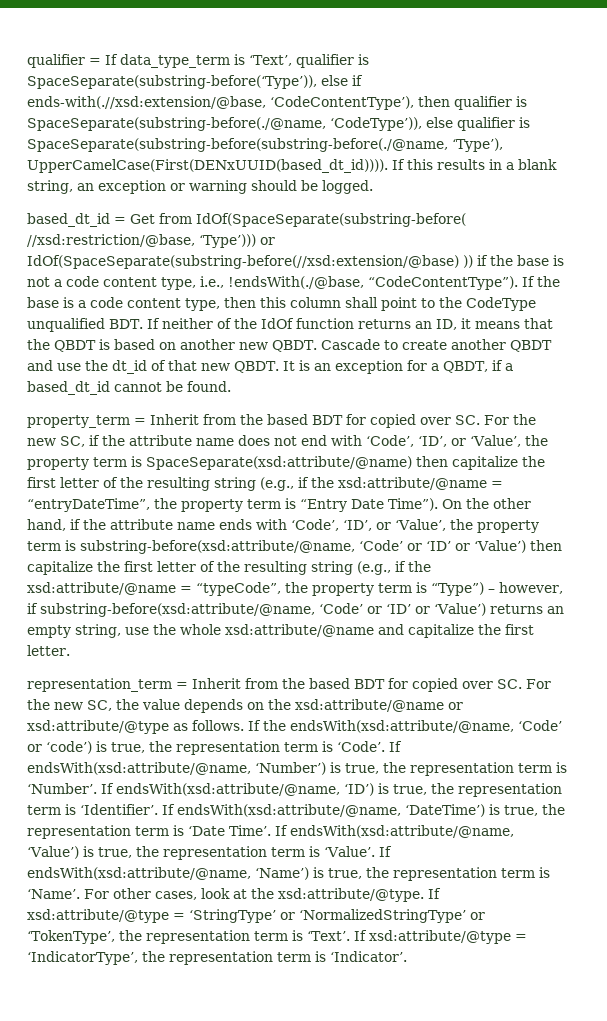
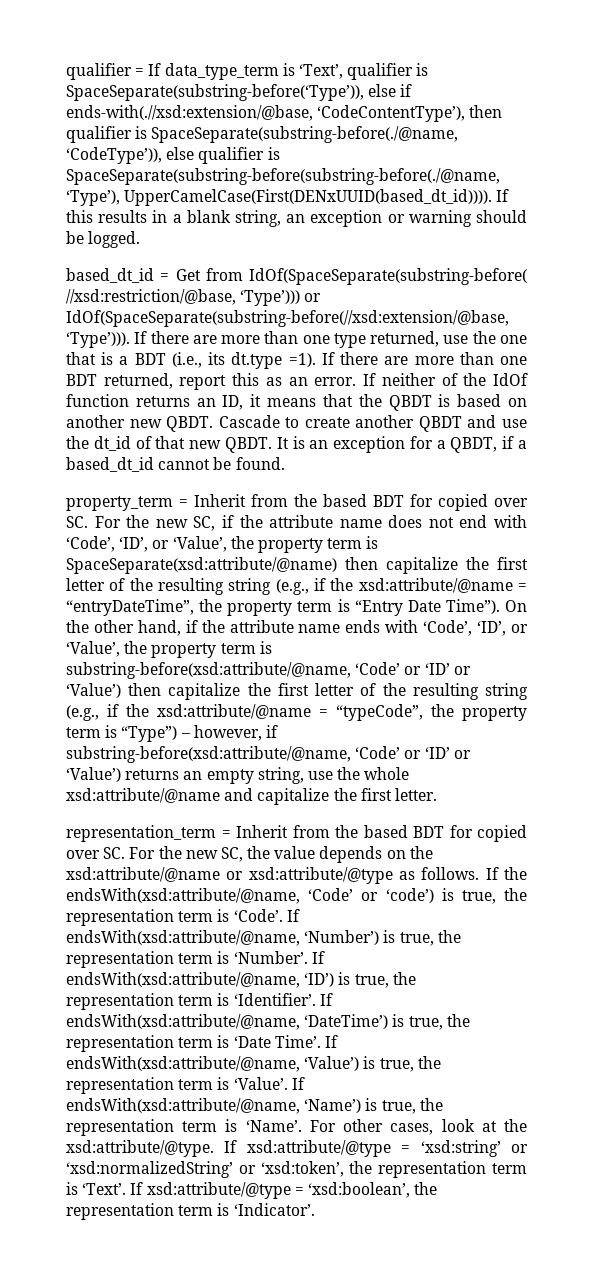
- based_dt_id = Get from IdOf(SpaceSeparate(substring-before( //xsd:restriction/@base, ‘Type’))) or IdOf(SpaceSeparate(substring-before(//xsd:extension/@base) )) if the base is not a code content type, i.e., !endsWith(./@base, “CodeContentType”). If the base is a code content type, then this column shall point to the CodeType unqualified BDT. If neither of the IdOf function returns an ID, it means that the QBDT is based on another new QBDT.
+ based_dt_id = Get from IdOf(SpaceSeparate(substring-before( //xsd:restriction/@base, ‘Type’))) or IdOf(SpaceSeparate(substring-before(//xsd:extension/@base, ‘Type’))). If there are more than one type returned, use the one that is a BDT (i.e., its dt.type =1). If there are more than one BDT returned, report this as an error. If neither of the IdOf function returns an ID, it means that the QBDT is based on another new QBDT.
- If xsd:attribute/@type = ‘StringType’ or ‘NormalizedStringType’ or ‘TokenType’, the representation term is ‘Text’.
+ If xsd:attribute/@type = ‘xsd:string’ or ‘xsd:normalizedString’ or ‘xsd:token’, the representation term is ‘Text’.
- If xsd:attribute/@type = ‘IndicatorType’, the representation term is ‘Indicator’.
+ If xsd:attribute/@type = ‘xsd:boolean’, the representation term is ‘Indicator’.

